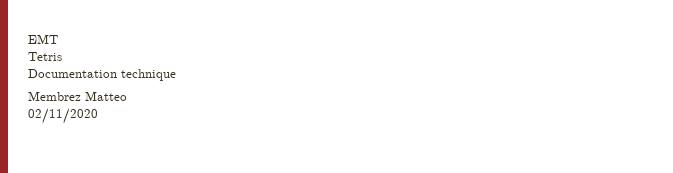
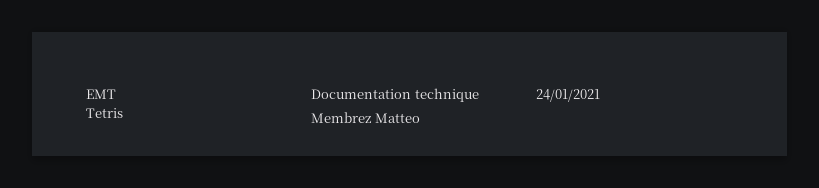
- 02/11/2020
+ 24/01/2021

